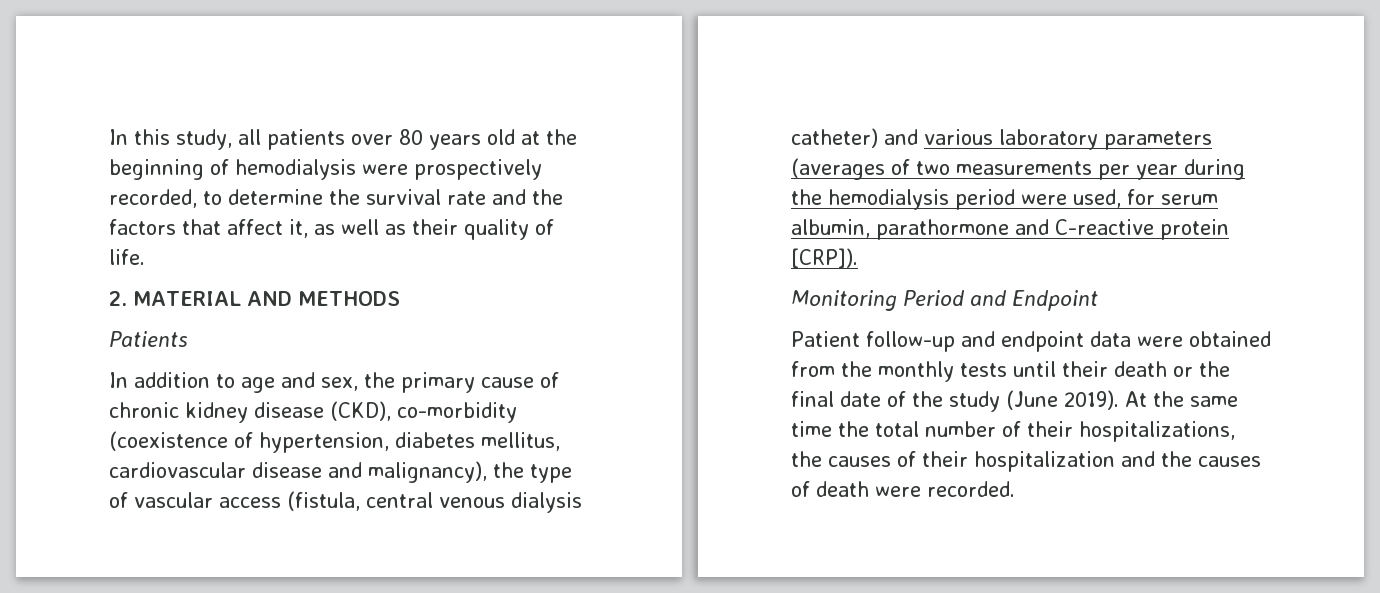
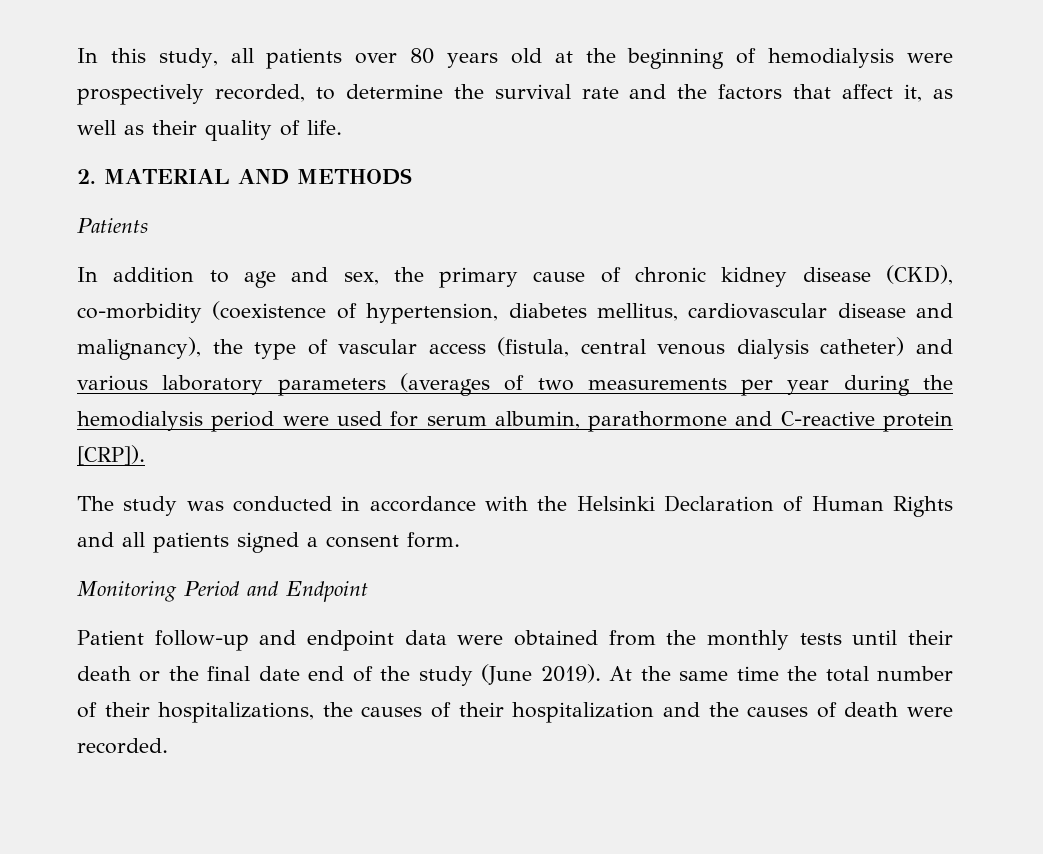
- In addition to age and sex, the primary cause of chronic kidney disease (CKD), co-morbidity (coexistence of hypertension, diabetes mellitus, cardiovascular disease and malignancy), the type of vascular access (fistula, central venous dialysis catheter) and various laboratory parameters (averages of two measurements per year during the hemodialysis period were used, for serum albumin, parathormone and C-reactive protein [CRP]).
+ In addition to age and sex, the primary cause of chronic kidney disease (CKD), co-morbidity (coexistence of hypertension, diabetes mellitus, cardiovascular disease and malignancy), the type of vascular access (fistula, central venous dialysis catheter) and various laboratory parameters (averages of two measurements per year during the hemodialysis period were used for serum albumin, parathormone and C-reactive protein [CRP]).
+ The study was conducted in accordance with the Helsinki Declaration of Human Rights and all patients signed a consent form.
- Patient follow-up and endpoint data were obtained from the monthly tests until their death or the final date of the study (June 2019).
+ Patient follow-up and endpoint data were obtained from the monthly tests until their death or the final date end of the study (June 2019).

